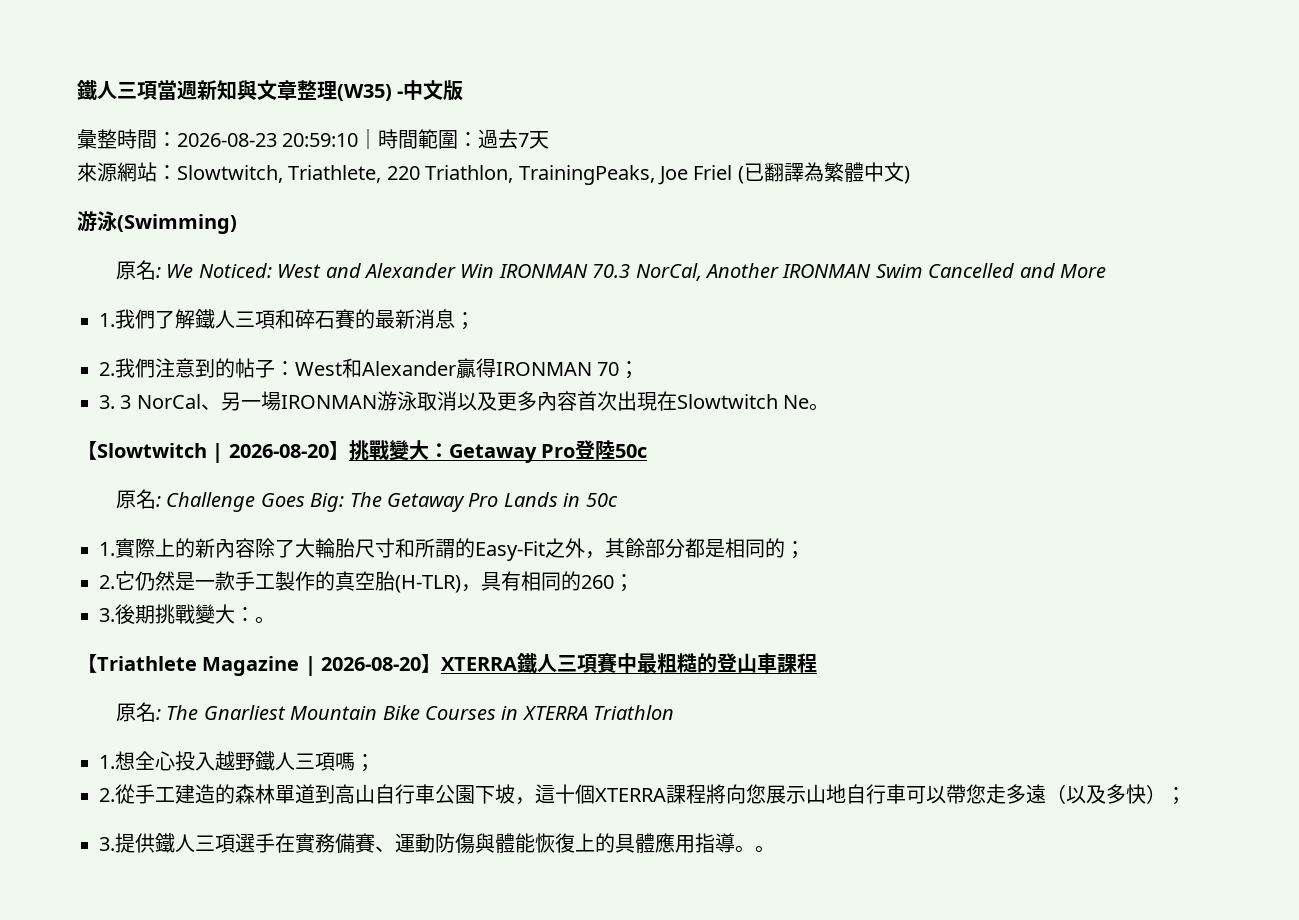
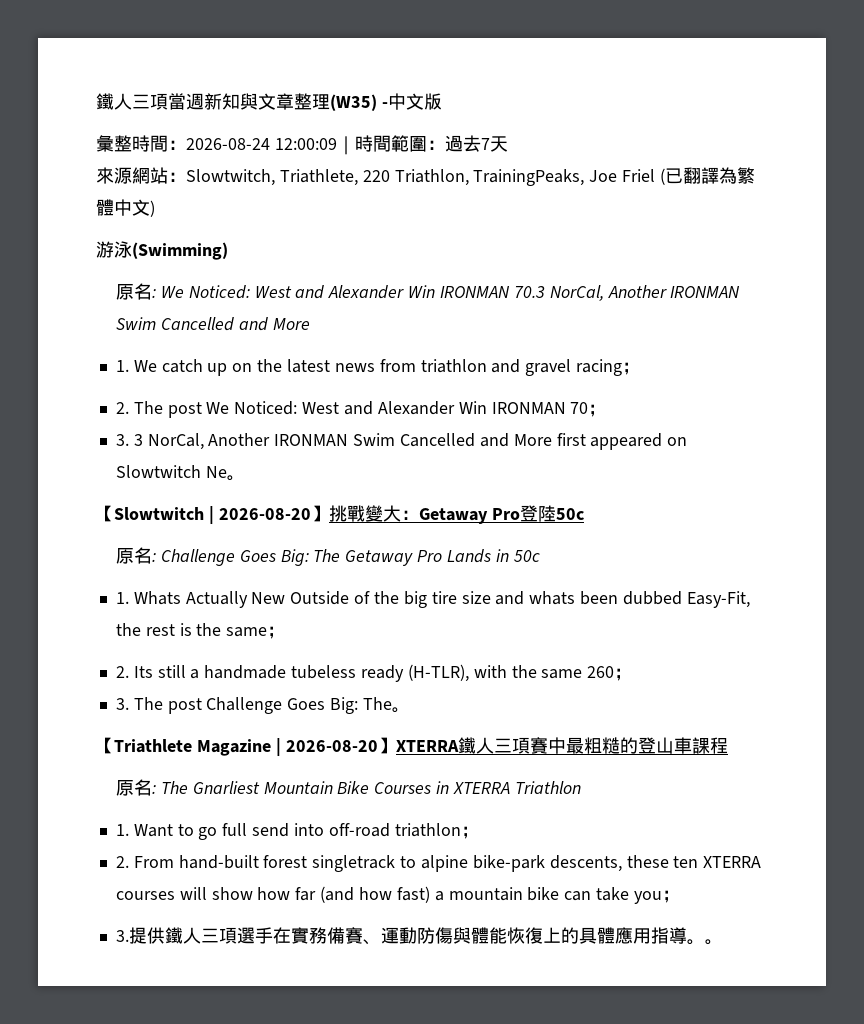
- 彙整時間：2026-08-23 20:59:10｜時間範圍：過去7天
+ 彙整時間：2026-08-24 12:00:09｜時間範圍：過去7天
- 1.我們了解鐵人三項和碎石賽的最新消息；
- 2.我們注意到的帖子：West和Alexander贏得IRONMAN 70；
+ 1. We catch up on the latest news from triathlon and gravel racing；
+ 2. The post We Noticed: West and Alexander Win IRONMAN 70；
- 3. 3 NorCal、另一場IRONMAN游泳取消以及更多內容首次出現在Slowtwitch Ne。
+ 3. 3 NorCal, Another IRONMAN Swim Cancelled and More first appeared on Slowtwitch Ne。
- 1.實際上的新內容除了大輪胎尺寸和所謂的Easy-Fit之外，其餘部分都是相同的；
- 2.它仍然是一款手工製作的真空胎(H-TLR)，具有相同的260；
- 3.後期挑戰變大：。
+ 1. Whats Actually New Outside of the big tire size and whats been dubbed Easy-Fit, the rest is the same；
+ 2. Its still a handmade tubeless ready (H-TLR), with the same 260；
+ 3. The post Challenge Goes Big: The。
- 1.想全心投入越野鐵人三項嗎；
- 2.從手工建造的森林單道到高山自行車公園下坡，這十個XTERRA課程將向您展示山地自行車可以帶您走多遠（以及多快）；
+ 1. Want to go full send into off-road triathlon；
+ 2. From hand-built forest singletrack to alpine bike-park descents, these ten XTERRA courses will show how far (and how fast) a mountain bike can take you；

